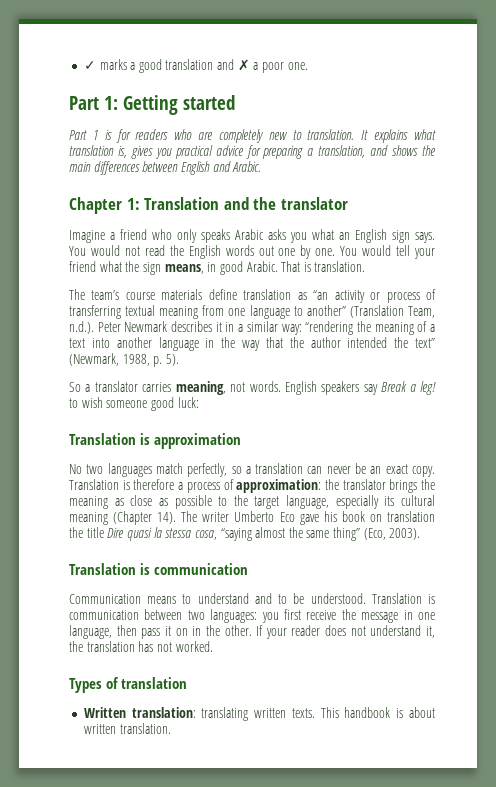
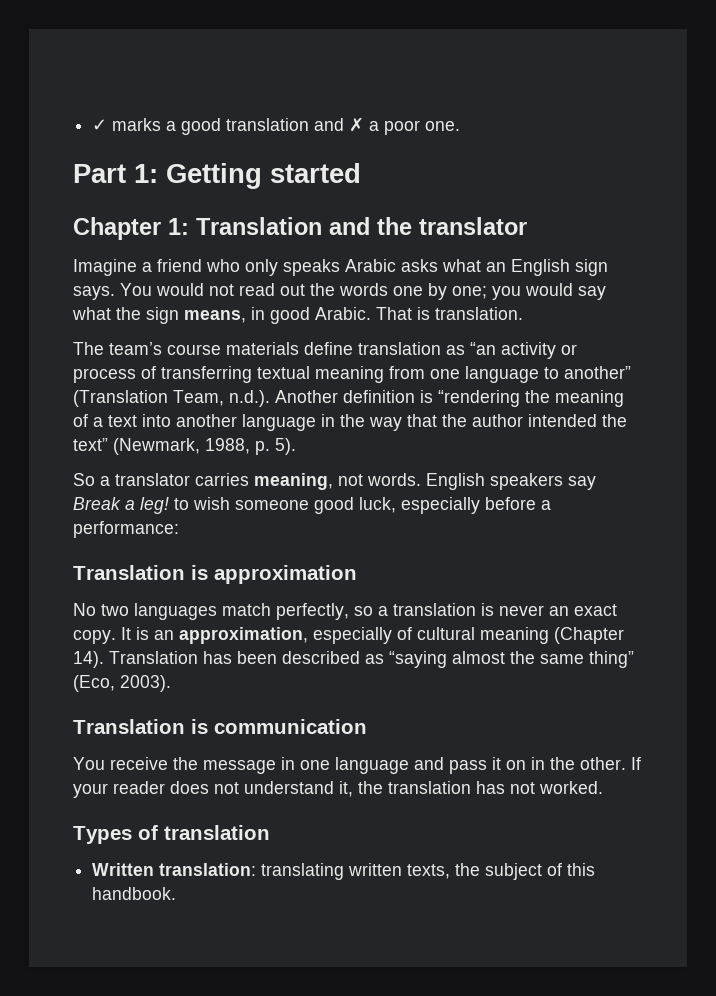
- Part 1 is for readers who are completely new to translation. It explains what translation is, gives you practical advice for preparing a translation, and shows the main differences between English and Arabic.
- Imagine a friend who only speaks Arabic asks you what an English sign says.
+ Imagine a friend who only speaks Arabic asks what an English sign says.
- You would not read the English words out one by one. You would tell your friend what the sign means, in good Arabic.
+ You would not read out the words one by one; you would say what the sign means, in good Arabic.
- The team’s course materials define translation as “an activity or process of transferring textual meaning from one language to another” (Translation Team, n.d.). Peter Newmark describes it in a similar way: “rendering the meaning of a text into another language in the way that the author intended the text” (Newmark, 1988, p. 5).
+ The team’s course materials define translation as “an activity or process of transferring textual meaning from one language to another” (Translation Team, n.d.). Another definition is “rendering the meaning of a text into another language in the way that the author intended the text” (Newmark, 1988, p. 5).
- English speakers say Break a leg! to wish someone good luck:
+ English speakers say Break a leg! to wish someone good luck, especially before a performance:
- No two languages match perfectly, so a translation can never be an exact copy. Translation is therefore a process of approximation: the translator brings the meaning as close as possible to the target language, especially its cultural meaning (Chapter 14). The writer Umberto Eco gave his book on translation the title Dire quasi la stessa cosa, “saying almost the same thing” (Eco, 2003).
+ No two languages match perfectly, so a translation is never an exact copy. It is an approximation, especially of cultural meaning (Chapter 14). Translation has been described as “saying almost the same thing” (Eco, 2003).
- Communication means to understand and to be understood. Translation is communication between two languages: you first receive the message in one language, then pass it on in the other.
+ You receive the message in one language and pass it on in the other.
- Written translation: translating written texts. This handbook is about written translation.
+ Written translation: translating written texts, the subject of this handbook.

